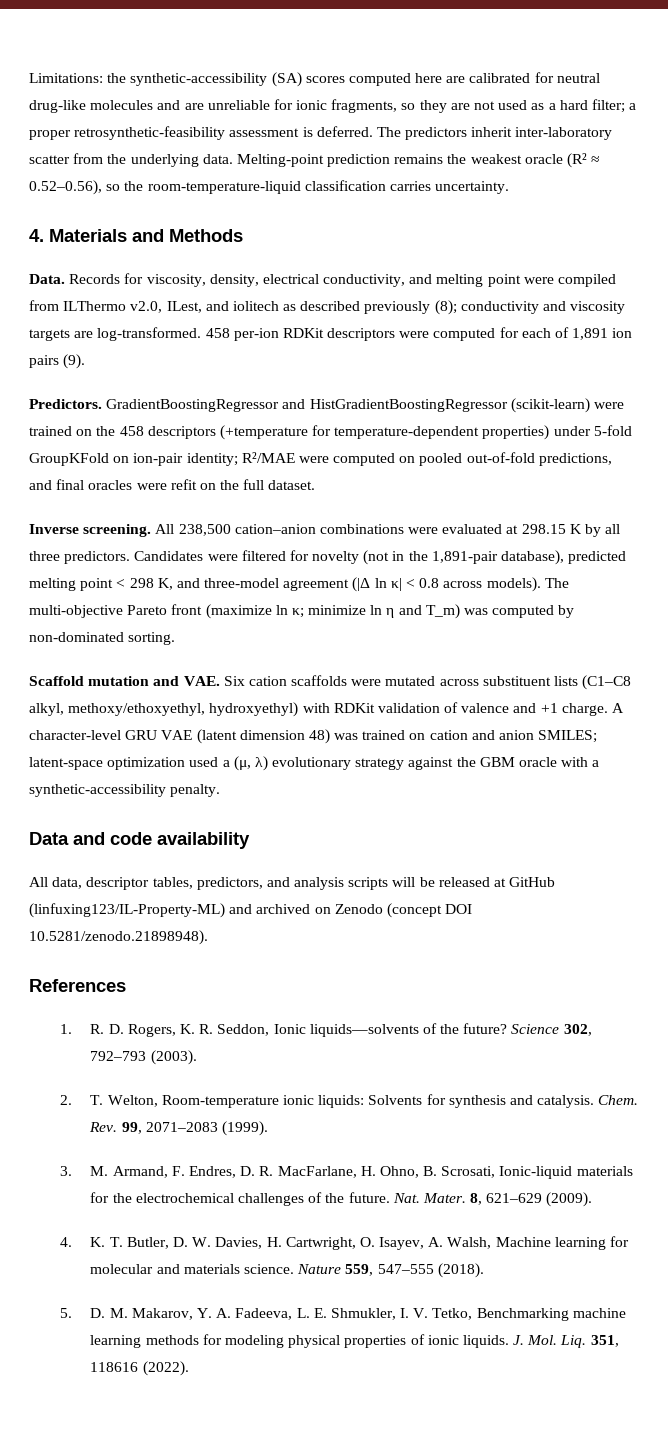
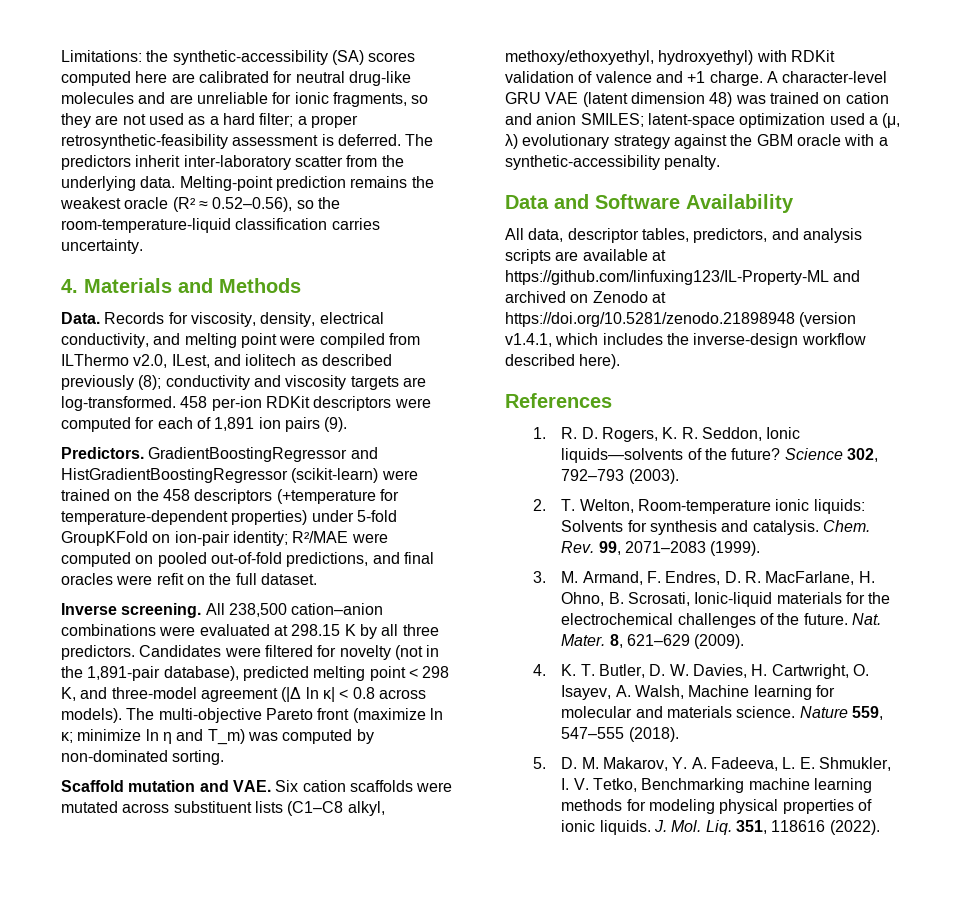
- Data and code availability
+ Data and Software Availability
- All data, descriptor tables, predictors, and analysis scripts will be released at GitHub (linfuxing123/IL-Property-ML) and archived on Zenodo (concept DOI 10.5281/zenodo.21898948).
+ All data, descriptor tables, predictors, and analysis scripts are available at https://github.com/linfuxing123/IL-Property-ML and archived on Zenodo at https://doi.org/10.5281/zenodo.21898948 (version v1.4.1, which includes the inverse-design workflow described here).

